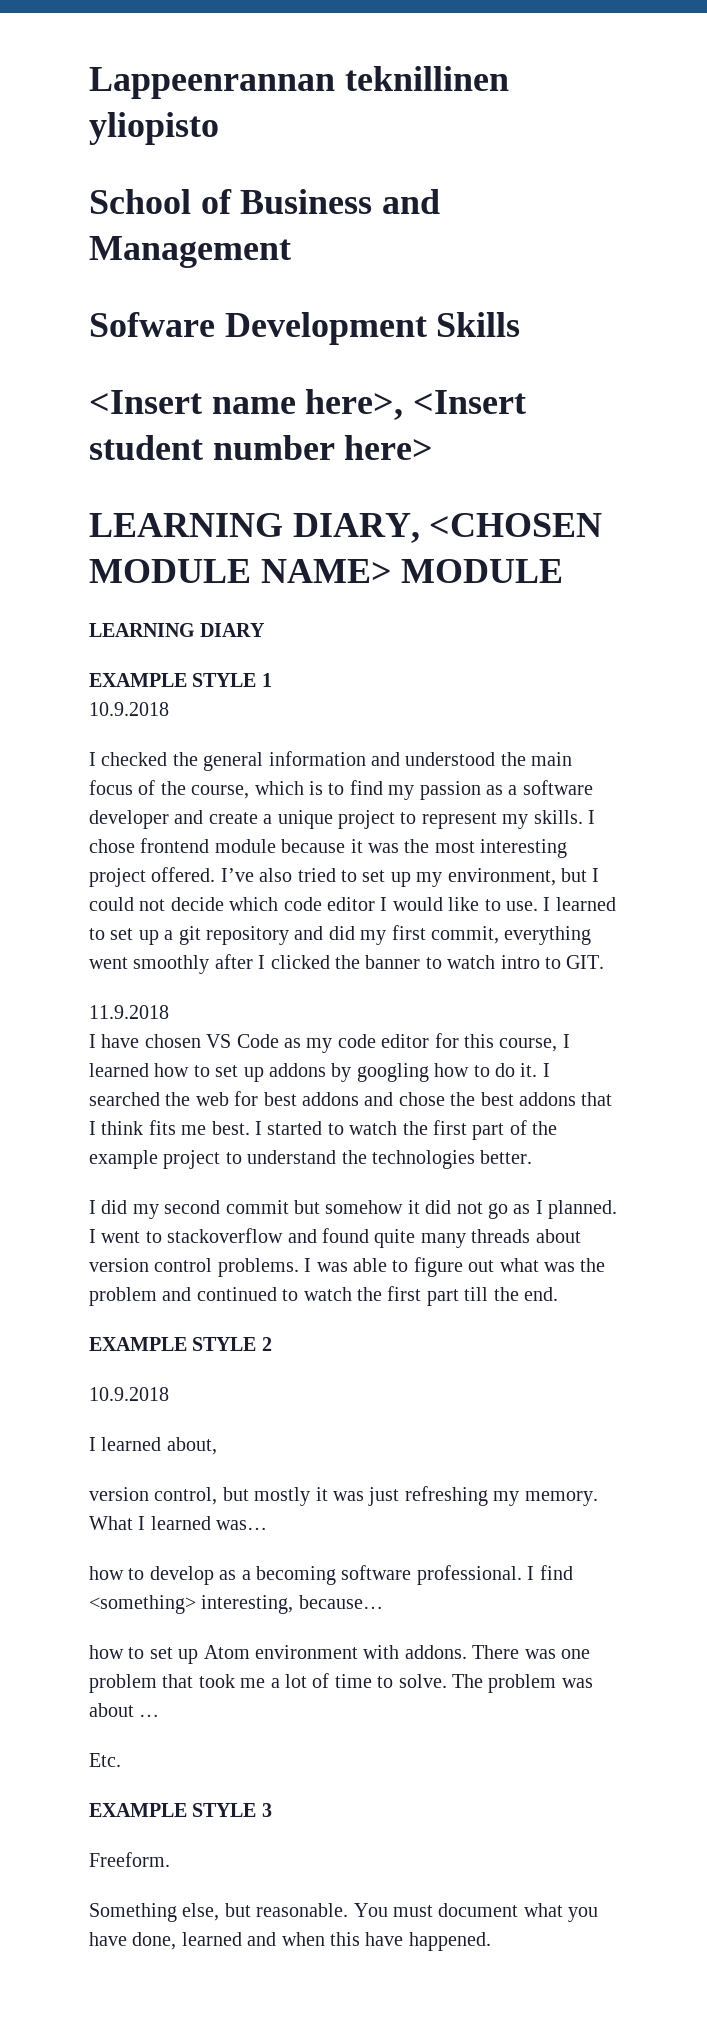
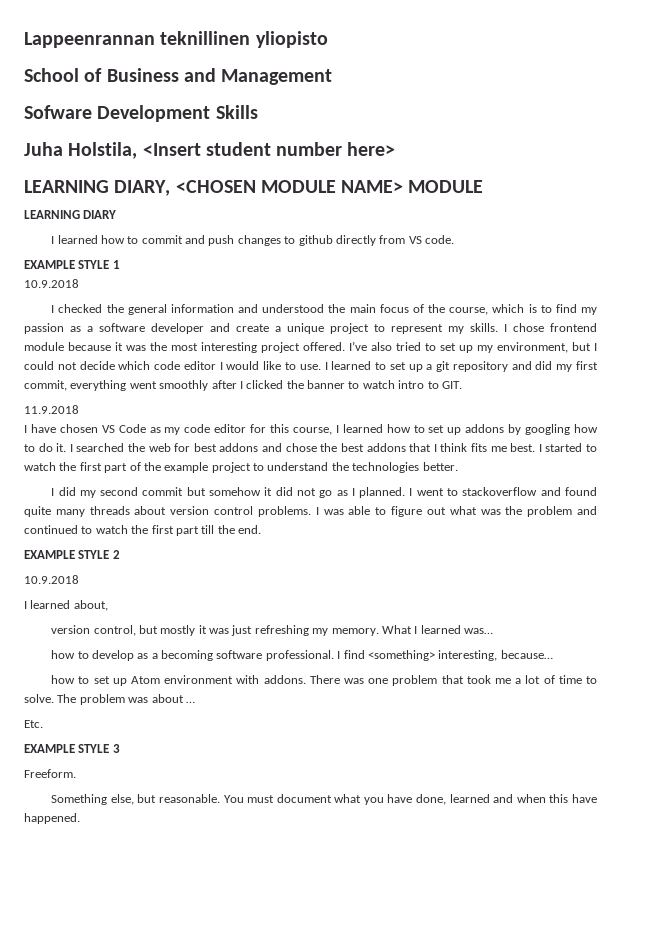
- <Insert name here>, <Insert student number here>
+ Juha Holstila, <Insert student number here>
+ I learned how to commit and push changes to github directly from VS code.

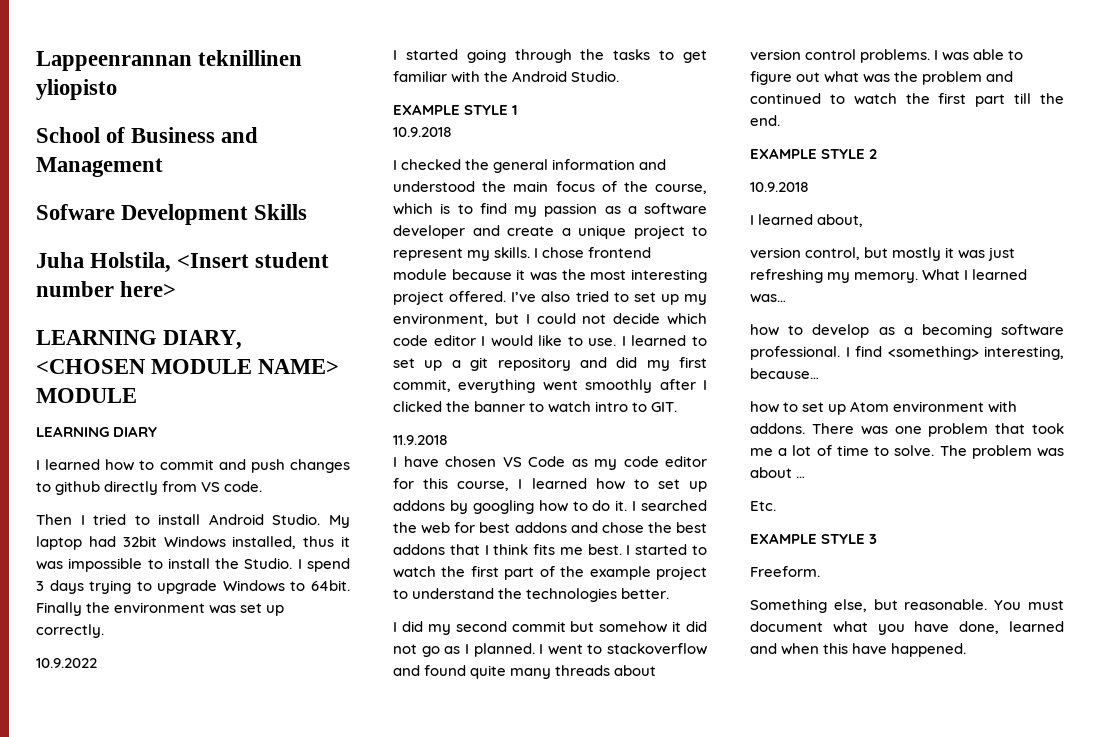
+ Then I tried to install Android Studio. My laptop had 32bit Windows installed, thus it was impossible to install the Studio. I spend 3 days trying to upgrade Windows to 64bit. Finally the environment was set up correctly.
+ 10.9.2022
+ I started going through the tasks to get familiar with the Android Studio.

